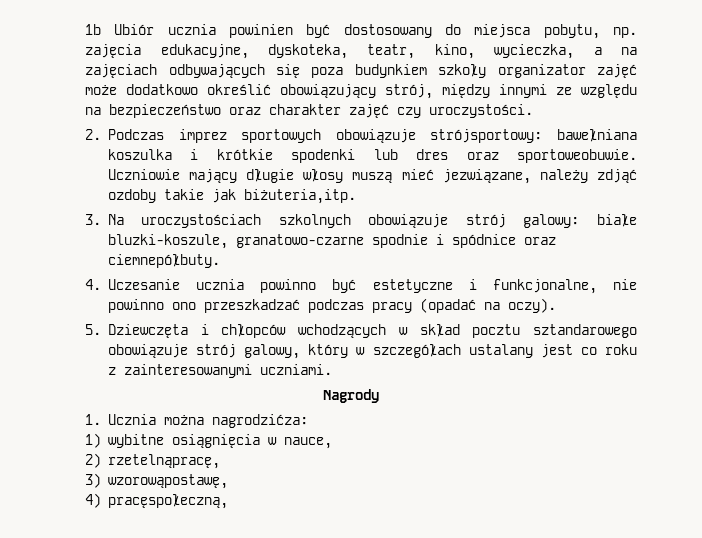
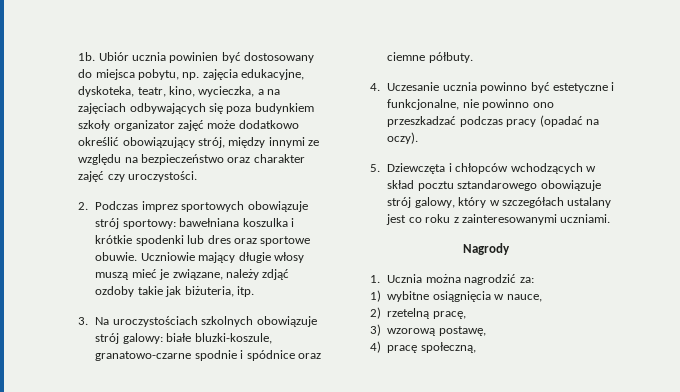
- 1b Ubiór ucznia powinien być dostosowany do miejsca pobytu, np. zajęcia edukacyjne, dyskoteka, teatr, kino, wycieczka, a na zajęciach odbywających się poza budynkiem szkoły organizator zajęć może dodatkowo określić obowiązujący strój, między innymi ze względu na bezpieczeństwo oraz charakter zajęć czy uroczystości.
+ 1b. Ubiór ucznia powinien być dostosowany do miejsca pobytu, np. zajęcia edukacyjne, dyskoteka, teatr, kino, wycieczka, a na zajęciach odbywających się poza budynkiem szkoły organizator zajęć może dodatkowo określić obowiązujący strój, między innymi ze względu na bezpieczeństwo oraz charakter zajęć czy uroczystości.
- 2. Podczas imprez sportowych obowiązuje strójsportowy: bawełniana koszulka i krótkie spodenki lub dres oraz sportoweobuwie.
+ 2. Podczas imprez sportowych obowiązuje strój sportowy: bawełniana koszulka i krótkie spodenki lub dres oraz sportowe obuwie.
- Uczniowie mający długie włosy muszą mieć jezwiązane, należy zdjąć ozdoby takie jak biżuteria,itp.
+ Uczniowie mający długie włosy muszą mieć je związane, należy zdjąć ozdoby takie jak biżuteria, itp.
- 3. Na uroczystościach szkolnych obowiązuje strój galowy: białe bluzki-koszule, granatowo-czarne spodnie i spódnice oraz ciemnepółbuty.
+ 3. Na uroczystościach szkolnych obowiązuje strój galowy: białe bluzki-koszule, granatowo-czarne spodnie i spódnice oraz ciemne półbuty.
- 1. Ucznia można nagrodzićza:
+ 1. Ucznia można nagrodzić za:
- 2) rzetelnąpracę,
+ 2) rzetelną pracę,
- 3) wzorowąpostawę,
+ 3) wzorową postawę,
- 4) pracęspołeczną,
+ 4) pracę społeczną,

